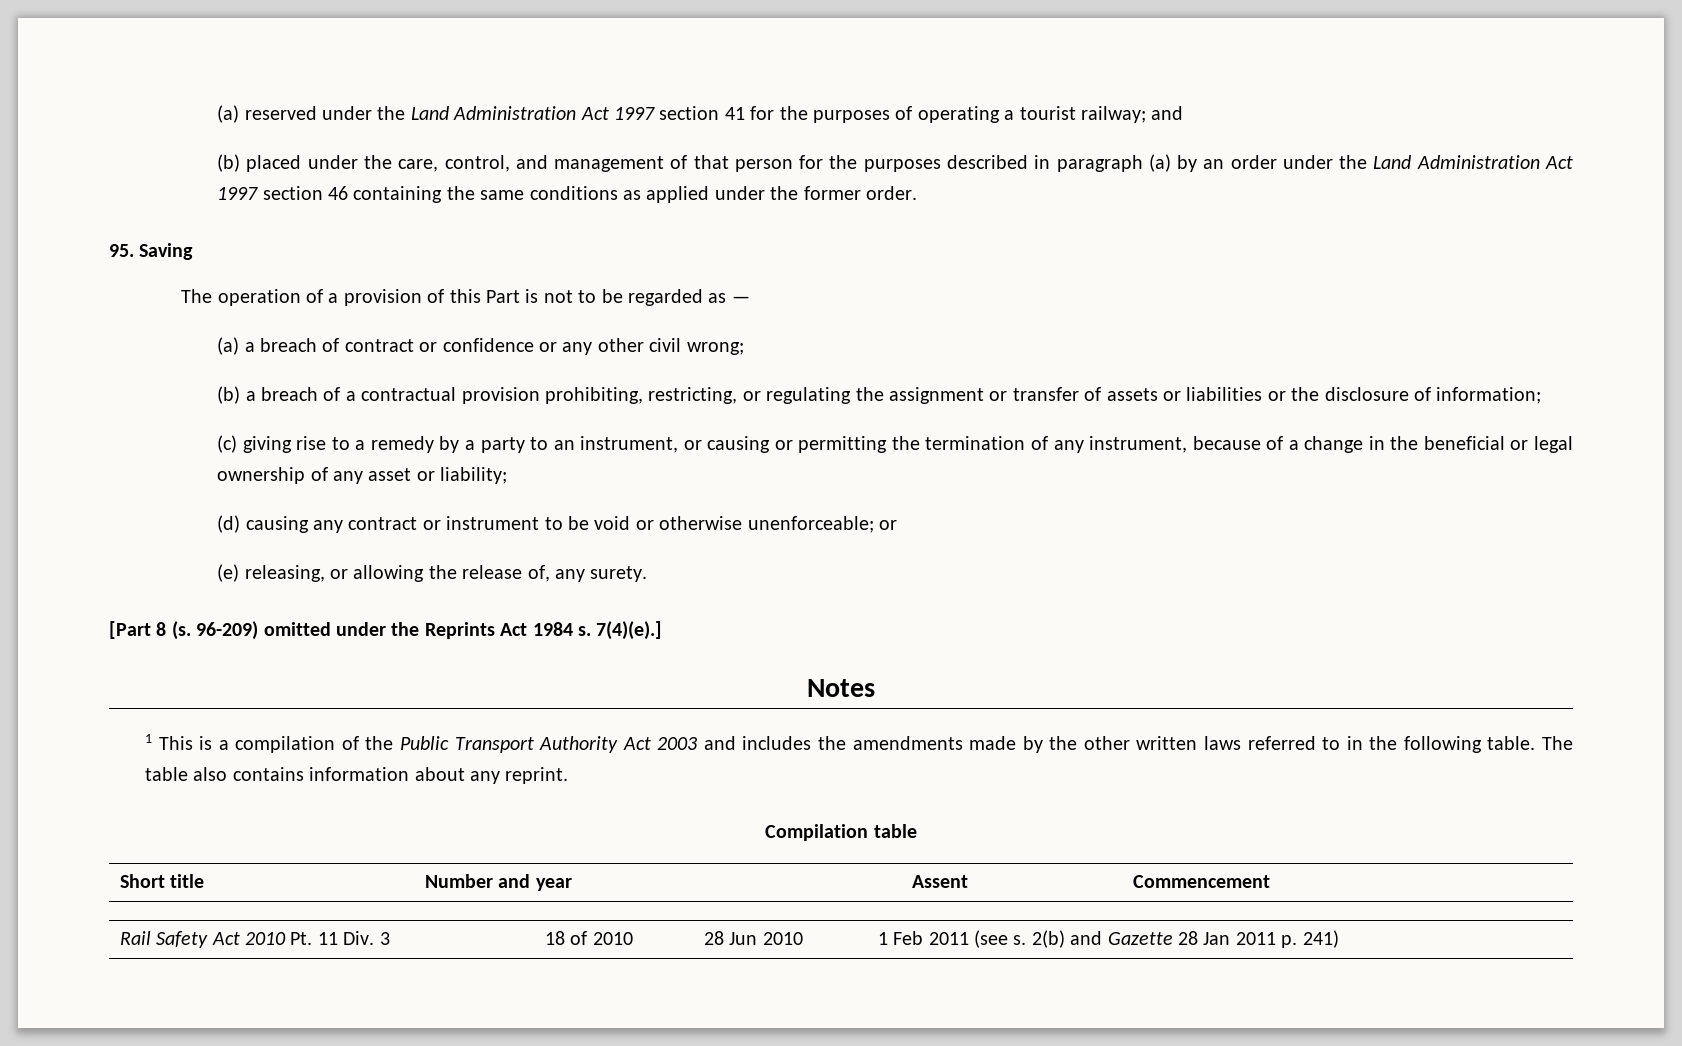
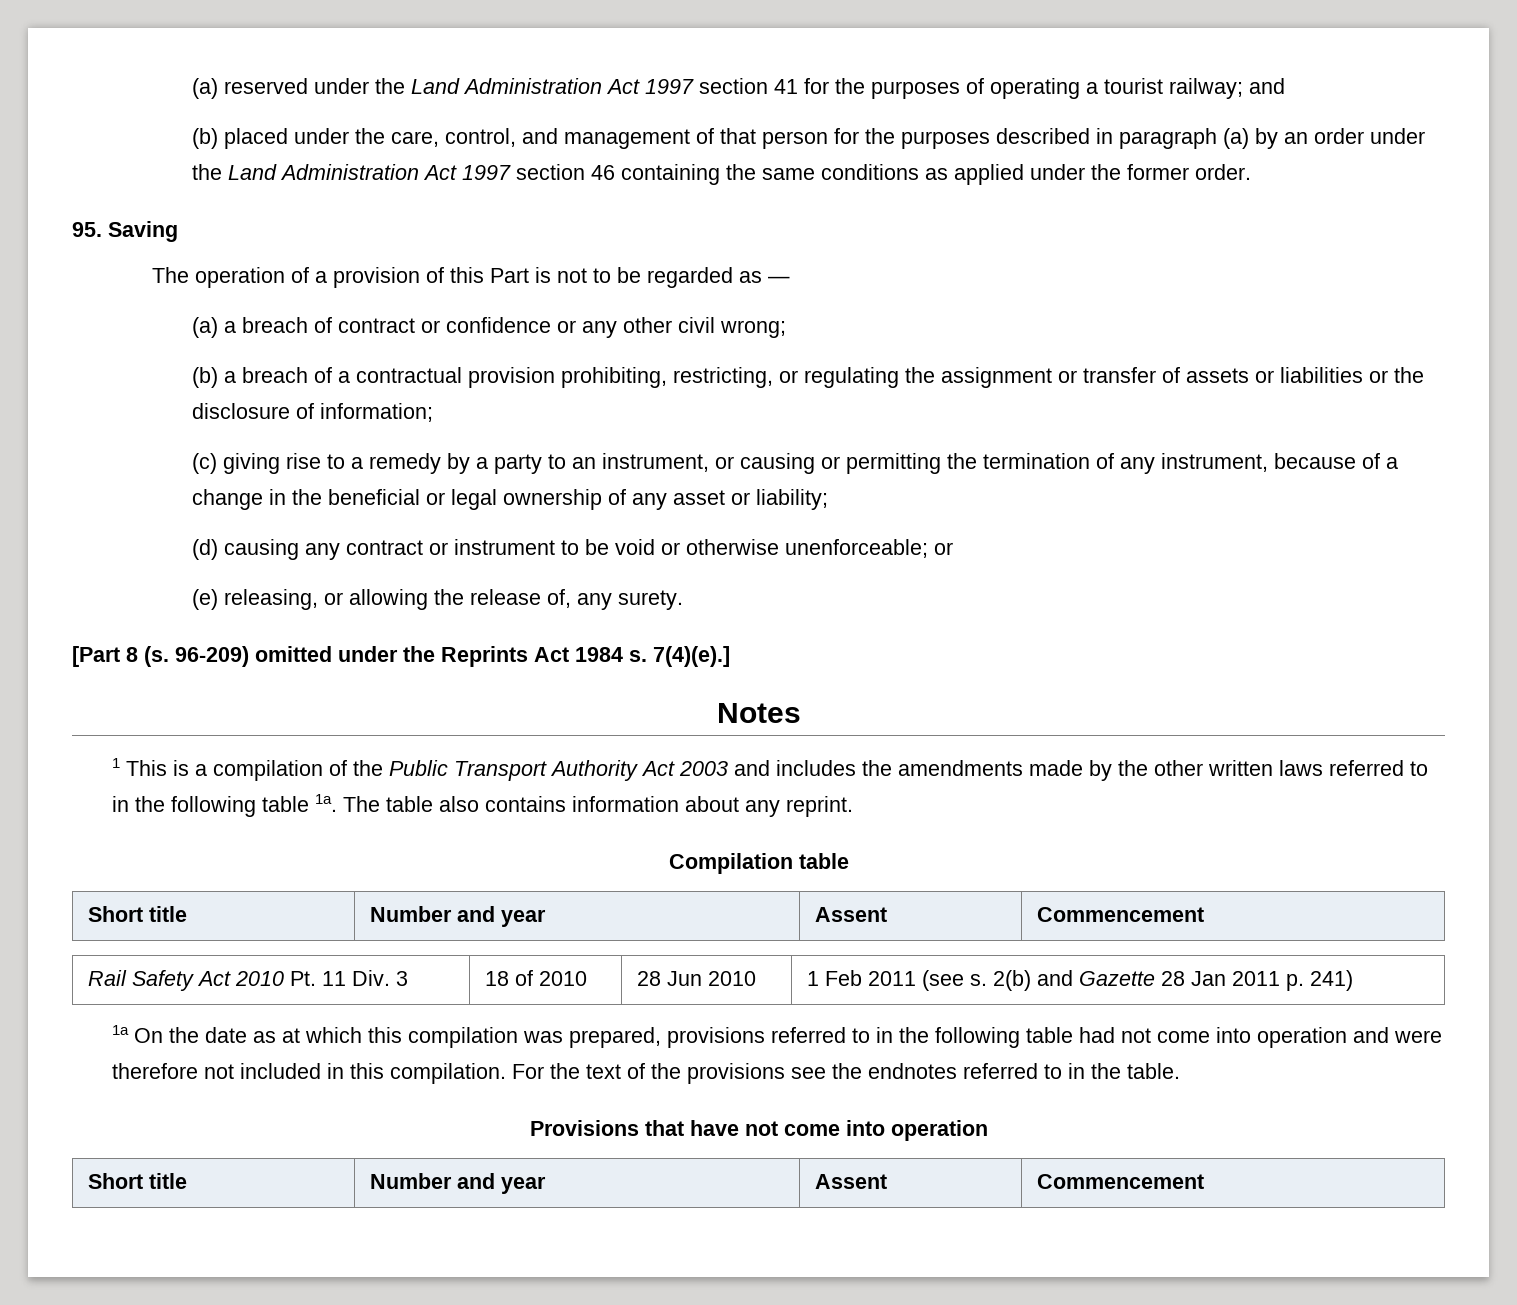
- 1 This is a compilation of the Public Transport Authority Act 2003 and includes the amendments made by the other written laws referred to in the following table.
+ 1 This is a compilation of the Public Transport Authority Act 2003 and includes the amendments made by the other written laws referred to in the following table 1a.
+ 1a On the date as at which this compilation was prepared, provisions referred to in the following table had not come into operation and were therefore not included in this compilation. For the text of the provisions see the endnotes referred to in the table.
+ Provisions that have not come into operation
+ Short title | Number and year | Assent | Commencement

